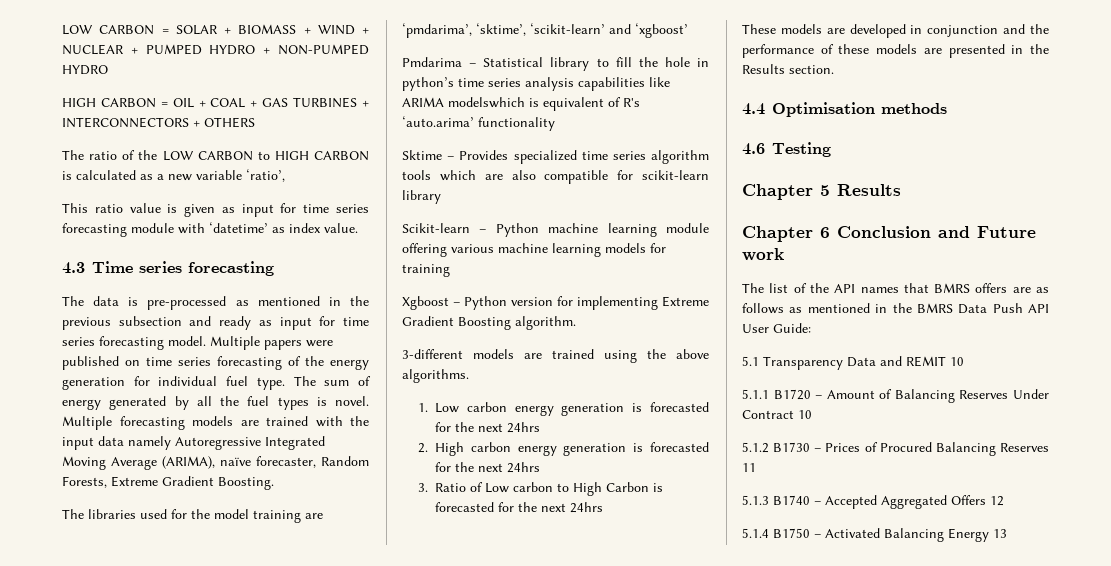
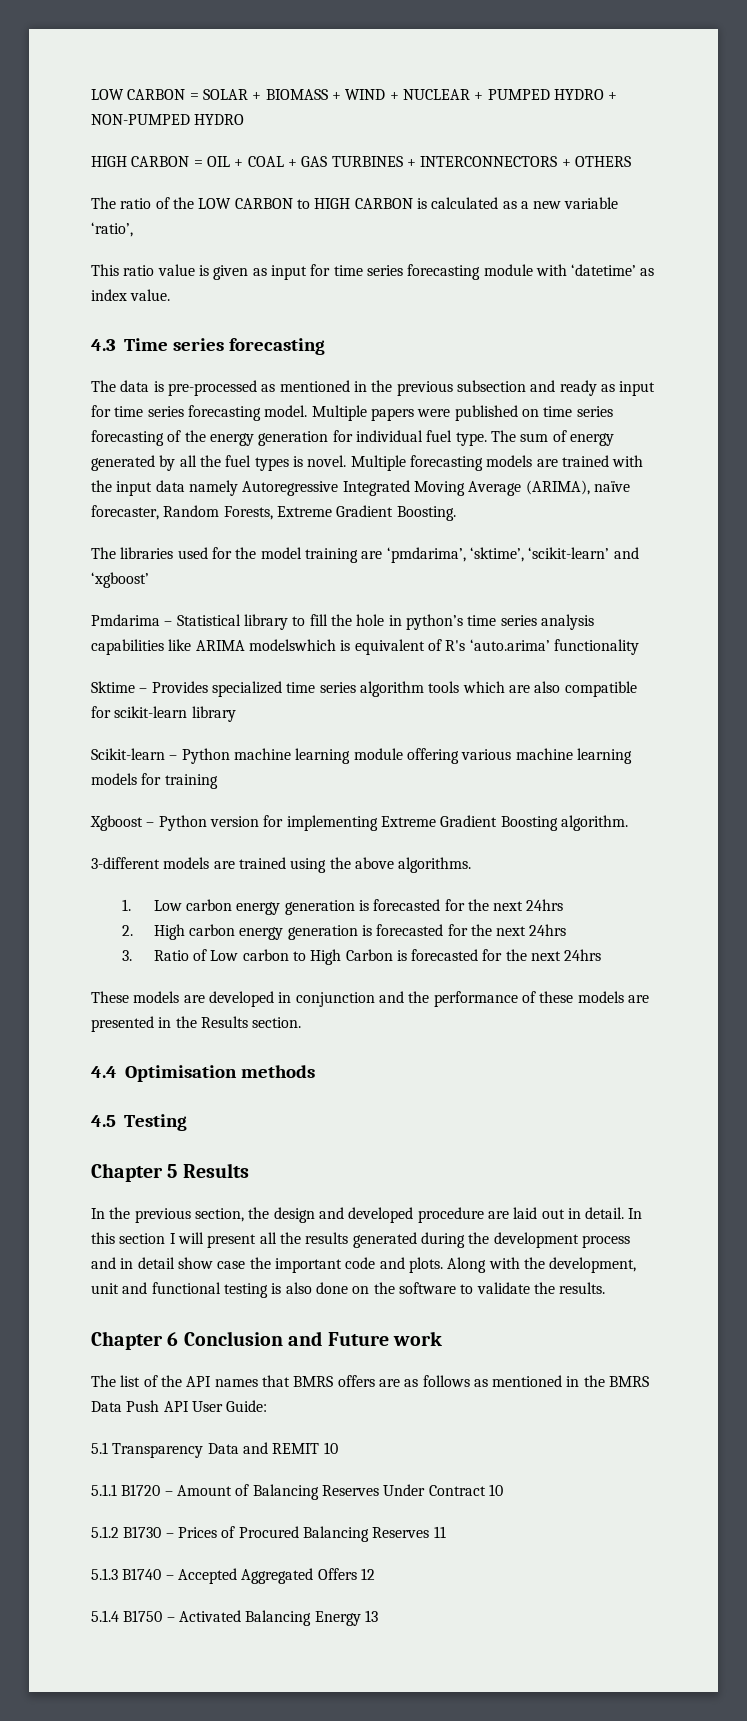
- 4.6 Testing
+ 4.5 Testing
+ In the previous section, the design and developed procedure are laid out in detail. In this section I will present all the results generated during the development process and in detail show case the important code and plots. Along with the development, unit and functional testing is also done on the software to validate the results.

